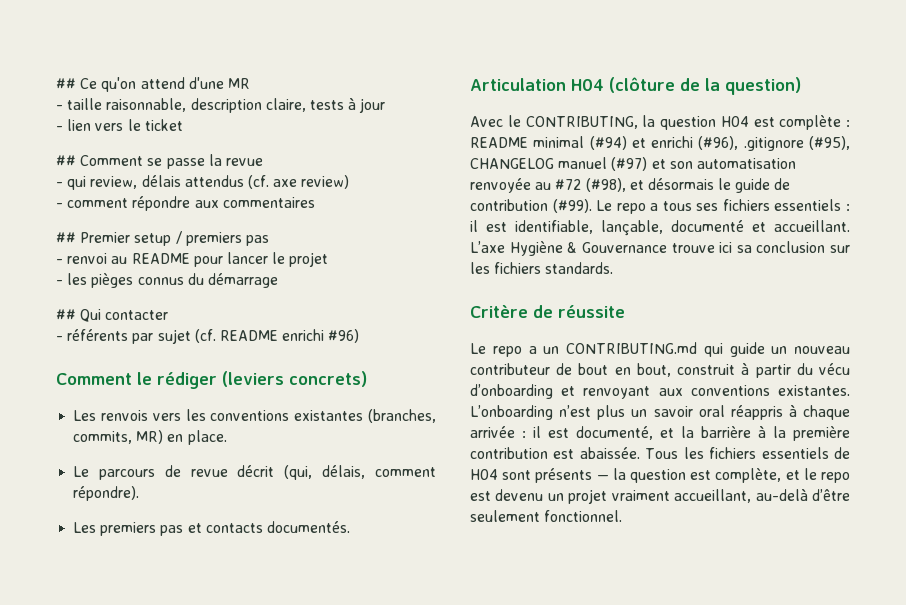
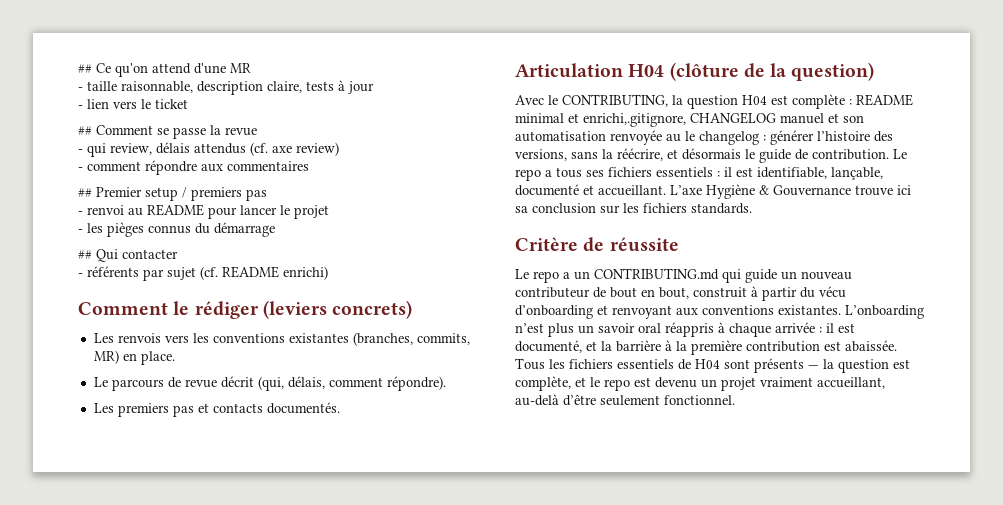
- - référents par sujet (cf. README enrichi #96)
+ - référents par sujet (cf. README enrichi)
- Avec le CONTRIBUTING, la question H04 est complète : README minimal (#94) et enrichi (#96), .gitignore (#95), CHANGELOG manuel (#97) et son automatisation renvoyée au #72 (#98), et désormais le guide de contribution (#99).
+ Avec le CONTRIBUTING, la question H04 est complète : README minimal et enrichi,.gitignore, CHANGELOG manuel et son automatisation renvoyée au le changelog : générer l’histoire des versions, sans la réécrire, et désormais le guide de contribution.

